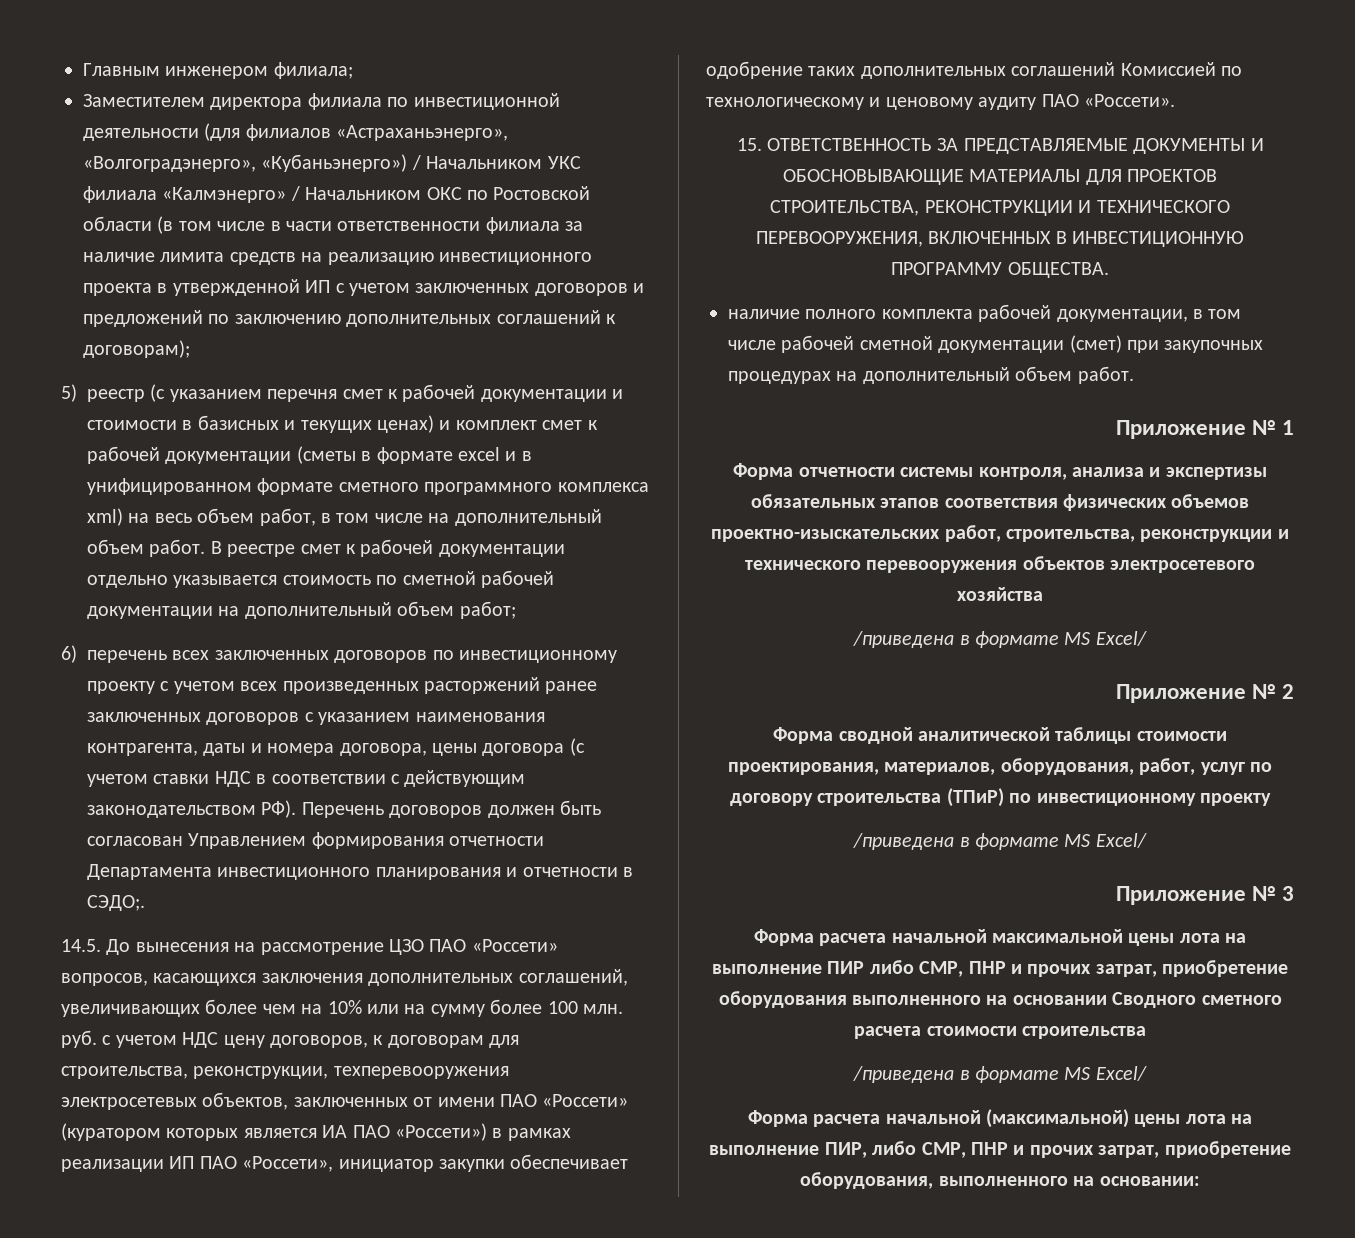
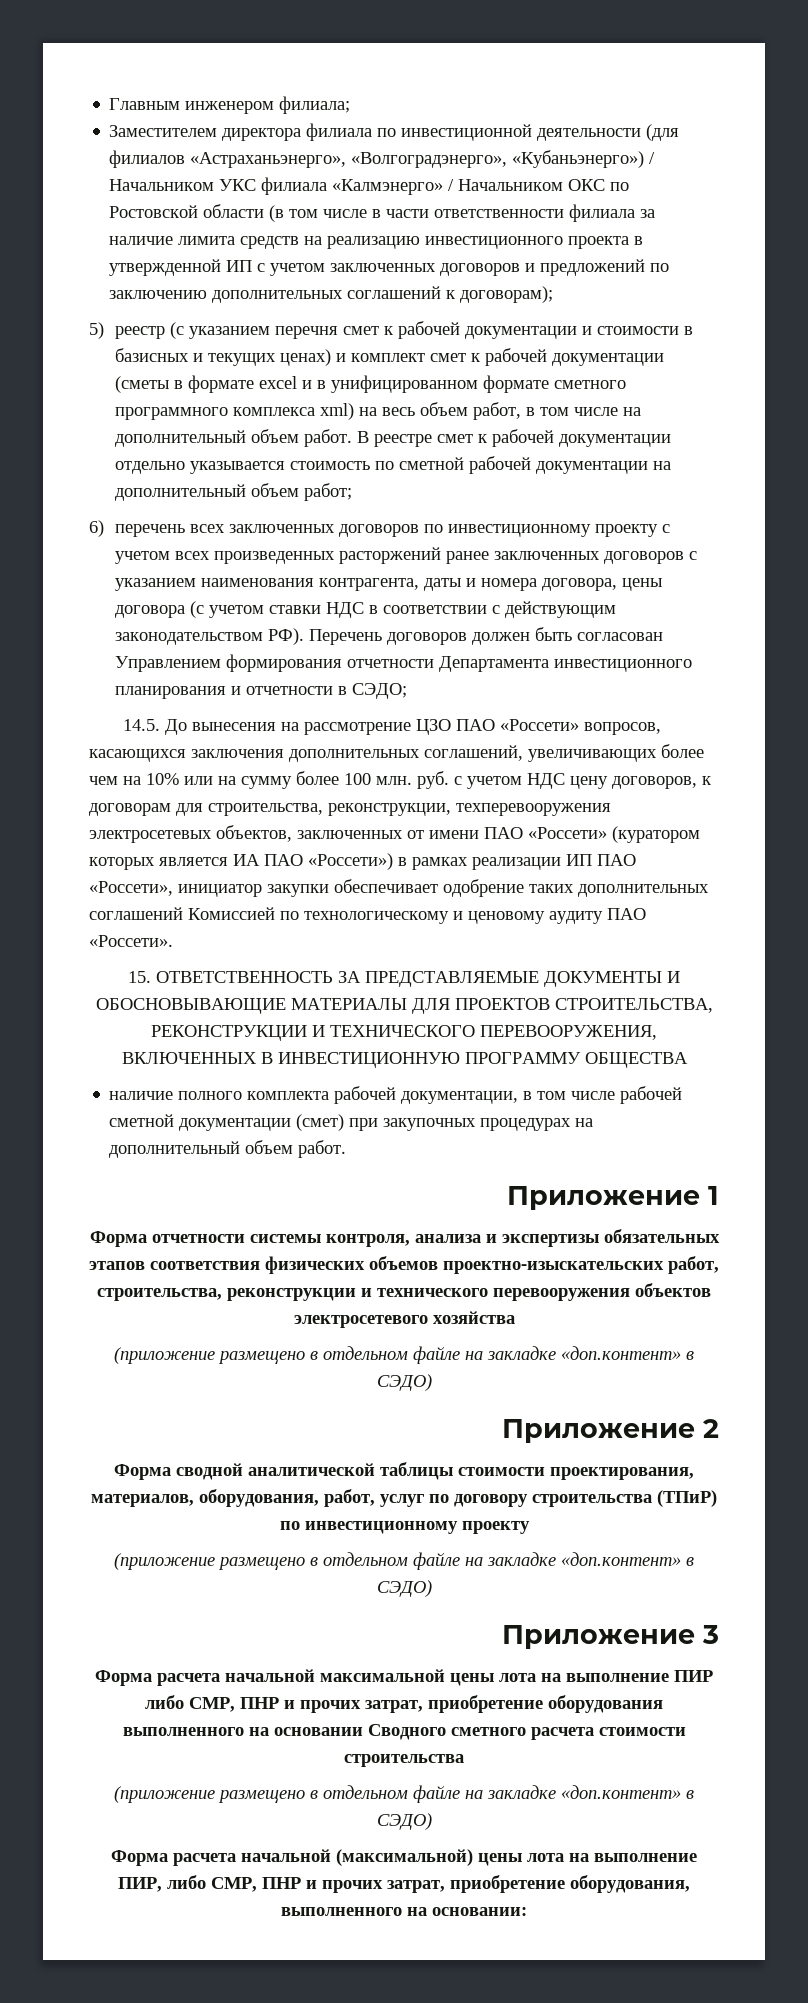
- 6) перечень всех заключенных договоров по инвестиционному проекту с учетом всех произведенных расторжений ранее заключенных договоров с указанием наименования контрагента, даты и номера договора, цены договора (с учетом ставки НДС в соответствии с действующим законодательством РФ). Перечень договоров должен быть согласован Управлением формирования отчетности Департамента инвестиционного планирования и отчетности в СЭДО;.
+ 6) перечень всех заключенных договоров по инвестиционному проекту с учетом всех произведенных расторжений ранее заключенных договоров с указанием наименования контрагента, даты и номера договора, цены договора (с учетом ставки НДС в соответствии с действующим законодательством РФ). Перечень договоров должен быть согласован Управлением формирования отчетности Департамента инвестиционного планирования и отчетности в СЭДО;
- 15. ОТВЕТСТВЕННОСТЬ ЗА ПРЕДСТАВЛЯЕМЫЕ ДОКУМЕНТЫ И ОБОСНОВЫВАЮЩИЕ МАТЕРИАЛЫ ДЛЯ ПРОЕКТОВ СТРОИТЕЛЬСТВА, РЕКОНСТРУКЦИИ И ТЕХНИЧЕСКОГО ПЕРЕВООРУЖЕНИЯ, ВКЛЮЧЕННЫХ В ИНВЕСТИЦИОННУЮ ПРОГРАММУ ОБЩЕСТВА.
+ 15. ОТВЕТСТВЕННОСТЬ ЗА ПРЕДСТАВЛЯЕМЫЕ ДОКУМЕНТЫ И ОБОСНОВЫВАЮЩИЕ МАТЕРИАЛЫ ДЛЯ ПРОЕКТОВ СТРОИТЕЛЬСТВА, РЕКОНСТРУКЦИИ И ТЕХНИЧЕСКОГО ПЕРЕВООРУЖЕНИЯ, ВКЛЮЧЕННЫХ В ИНВЕСТИЦИОННУЮ ПРОГРАММУ ОБЩЕСТВА
- Приложение № 1
+ Приложение 1
  Форма отчетности системы контроля, анализа и экспертизы обязательных этапов соответствия физических объемов проектно-изыскательских работ, строительства, реконструкции и технического перевооружения объектов электросетевого хозяйства
- /приведена в формате MS Excel/
- Приложение № 2
+ (приложение размещено в отдельном файле на закладке «доп.контент» в СЭДО)
+ Приложение 2
  Форма сводной аналитической таблицы стоимости проектирования, материалов, оборудования, работ, услуг по договору строительства (ТПиР) по инвестиционному проекту
- /приведена в формате MS Excel/
- Приложение № 3
+ (приложение размещено в отдельном файле на закладке «доп.контент» в СЭДО)
+ Приложение 3
  Форма расчета начальной максимальной цены лота на выполнение ПИР либо СМР, ПНР и прочих затрат, приобретение оборудования выполненного на основании Сводного сметного расчета стоимости строительства
- /приведена в формате MS Excel/
+ (приложение размещено в отдельном файле на закладке «доп.контент» в СЭДО)

